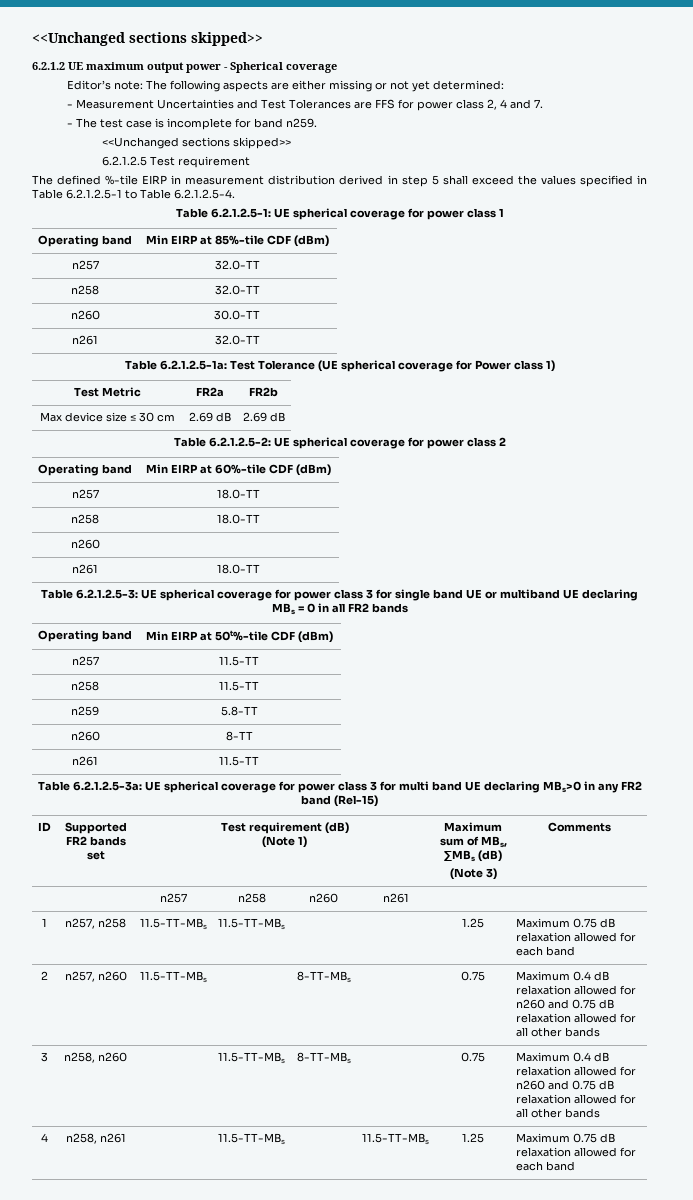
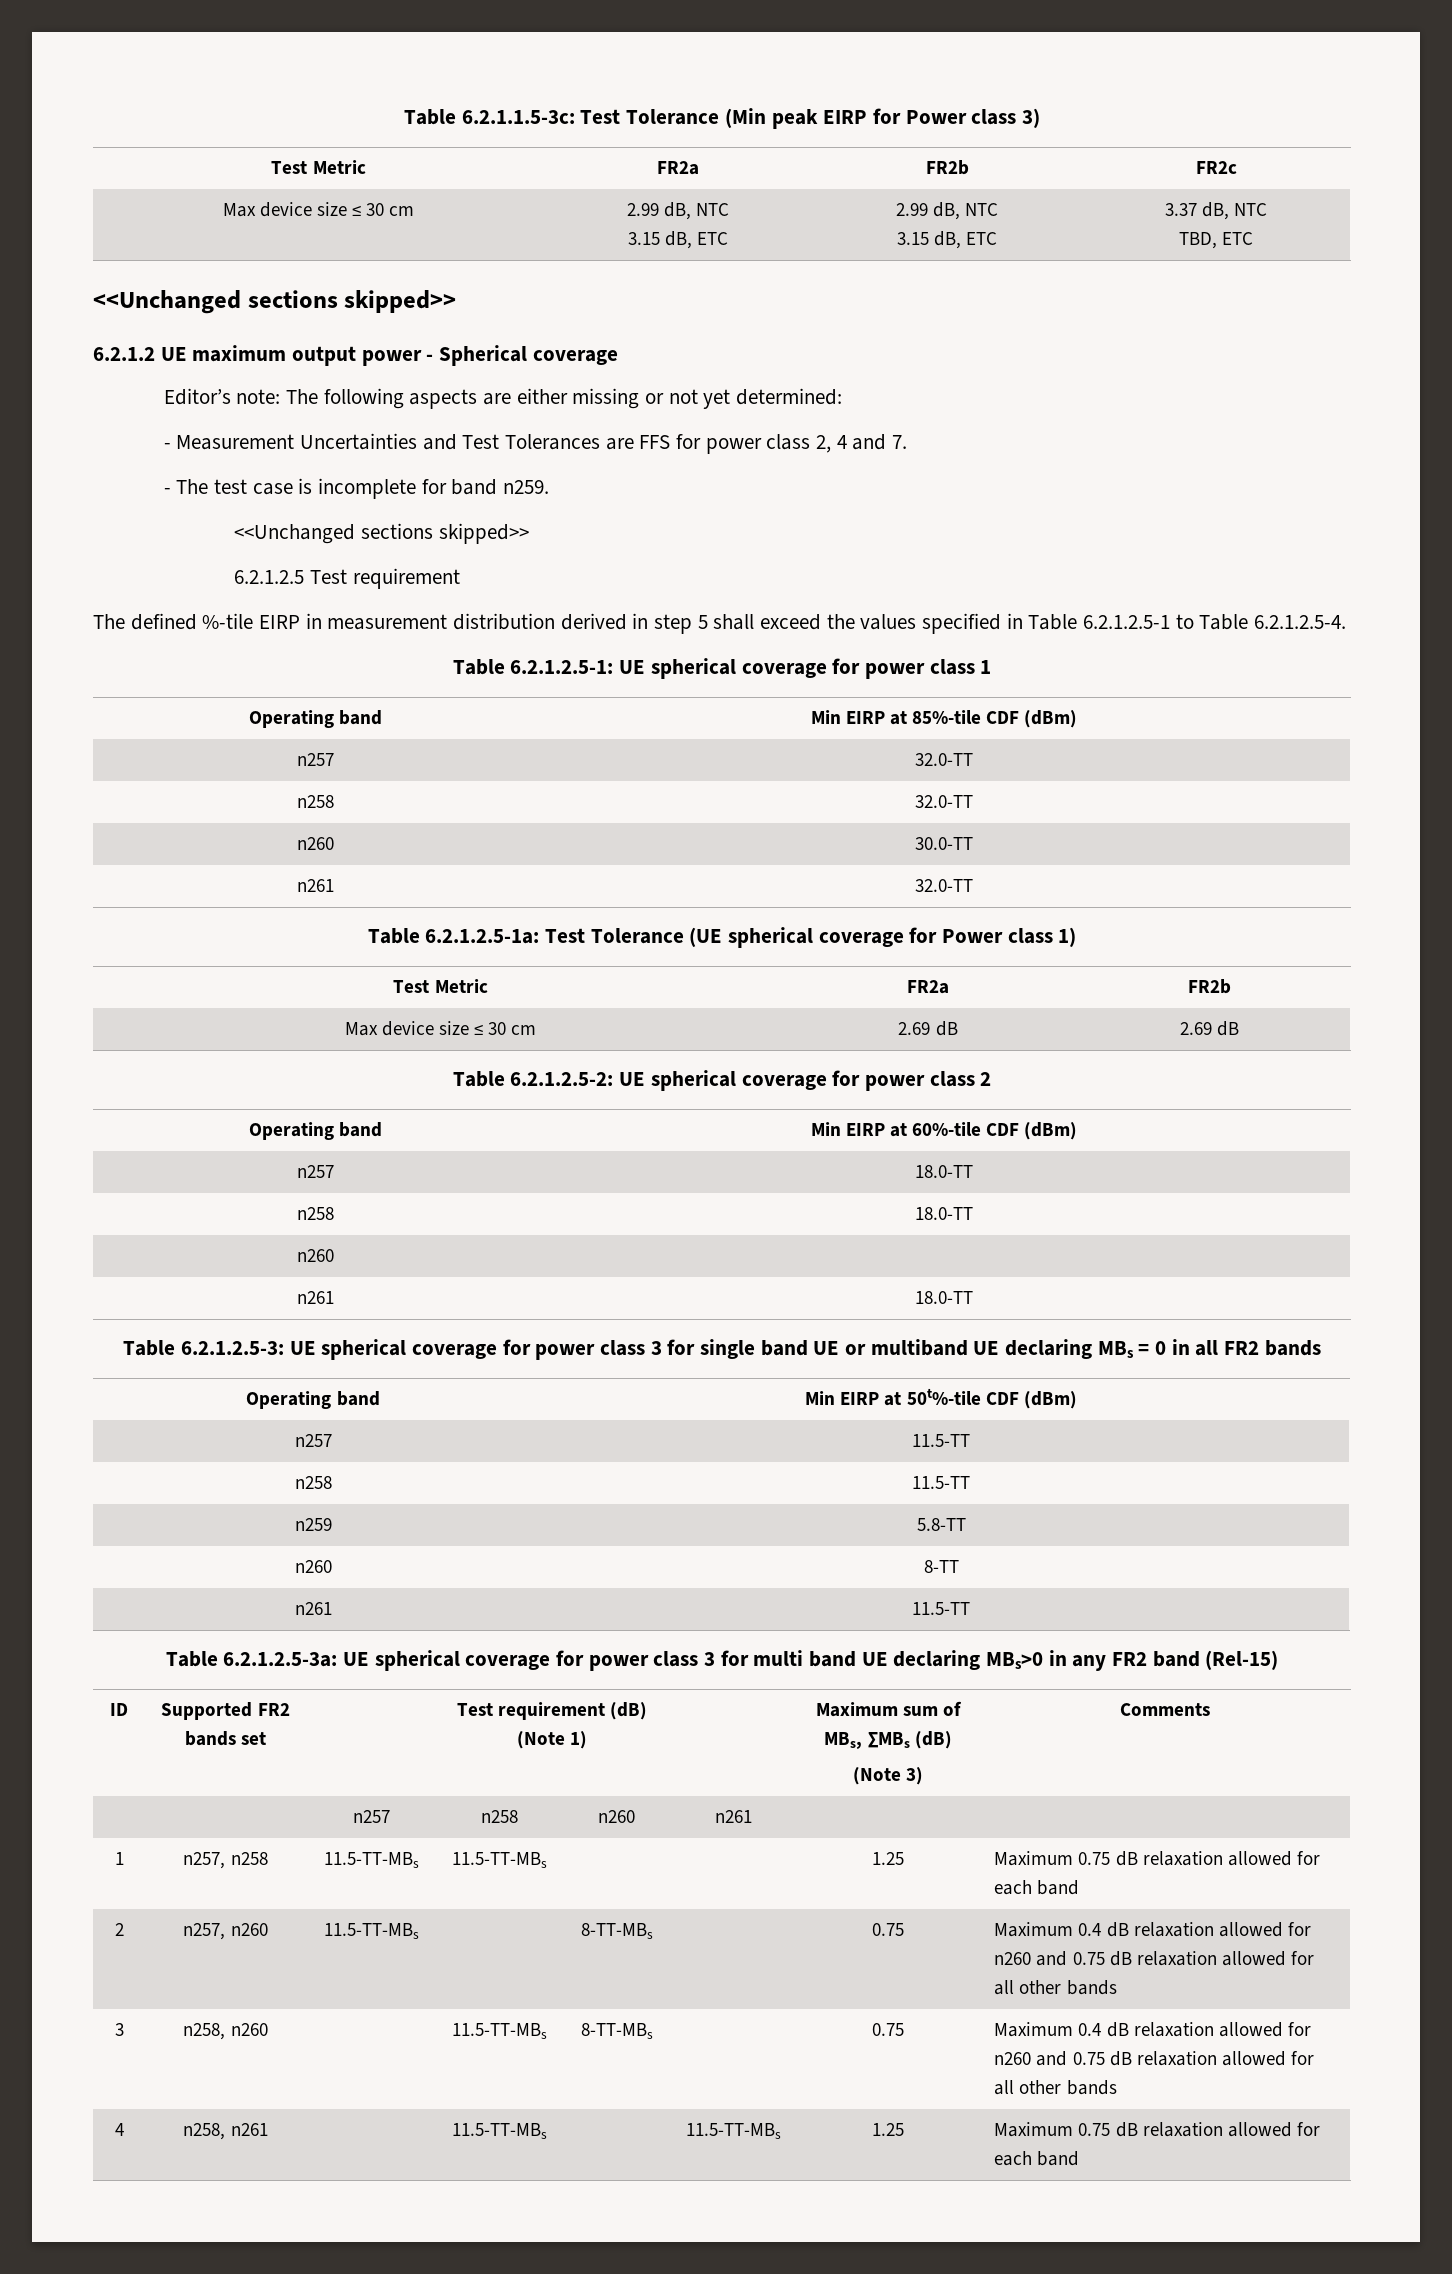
+ Table 6.2.1.1.5-3c: Test Tolerance (Min peak EIRP for Power class 3)
+ Test Metric | FR2a | FR2b | FR2c
+ Max device size ≤ 30 cm | 2.99 dB, NTC
+ 3.15 dB, ETC | 2.99 dB, NTC
+ 3.15 dB, ETC | 3.37 dB, NTC
+ TBD, ETC

